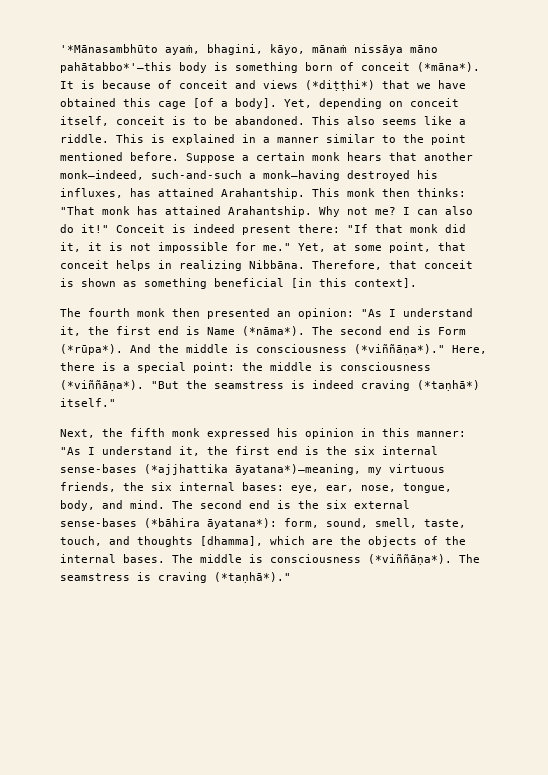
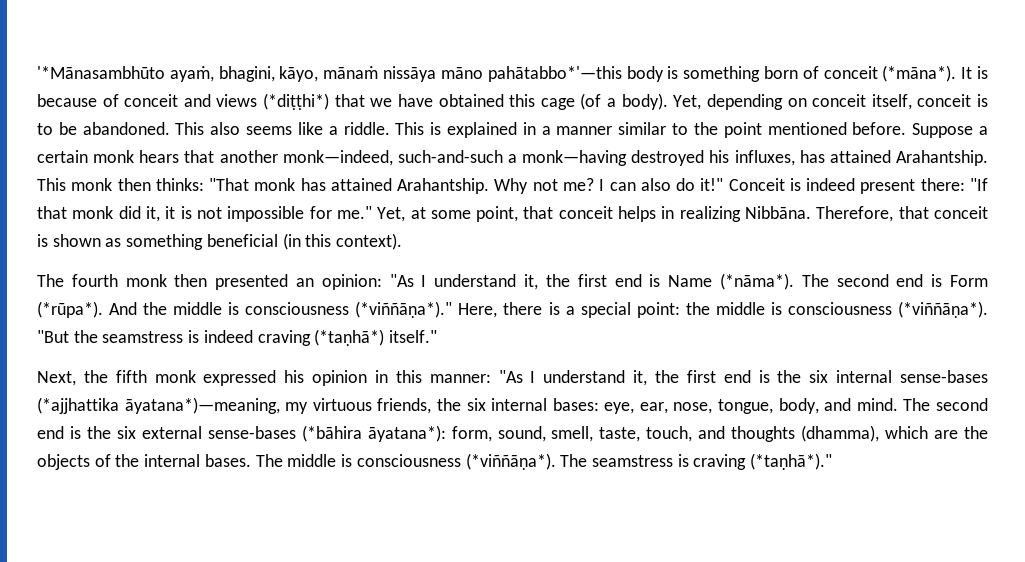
- It is because of conceit and views (*diṭṭhi*) that we have obtained this cage [of a body].
+ It is because of conceit and views (*diṭṭhi*) that we have obtained this cage (of a body).
- Therefore, that conceit is shown as something beneficial [in this context].
+ Therefore, that conceit is shown as something beneficial (in this context).
- The second end is the six external sense-bases (*bāhira āyatana*): form, sound, smell, taste, touch, and thoughts [dhamma], which are the objects of the internal bases.
+ The second end is the six external sense-bases (*bāhira āyatana*): form, sound, smell, taste, touch, and thoughts (dhamma), which are the objects of the internal bases.

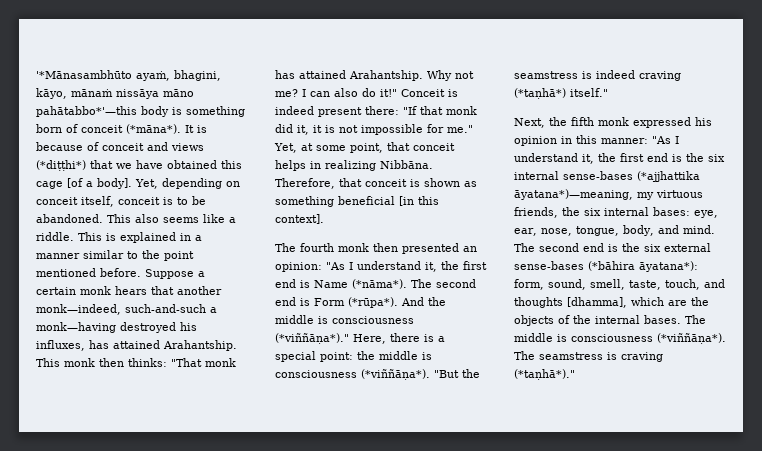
- It is because of conceit and views (*diṭṭhi*) that we have obtained this cage (of a body).
+ It is because of conceit and views (*diṭṭhi*) that we have obtained this cage [of a body].
- Therefore, that conceit is shown as something beneficial (in this context).
+ Therefore, that conceit is shown as something beneficial [in this context].
- The second end is the six external sense-bases (*bāhira āyatana*): form, sound, smell, taste, touch, and thoughts (dhamma), which are the objects of the internal bases.
+ The second end is the six external sense-bases (*bāhira āyatana*): form, sound, smell, taste, touch, and thoughts [dhamma], which are the objects of the internal bases.

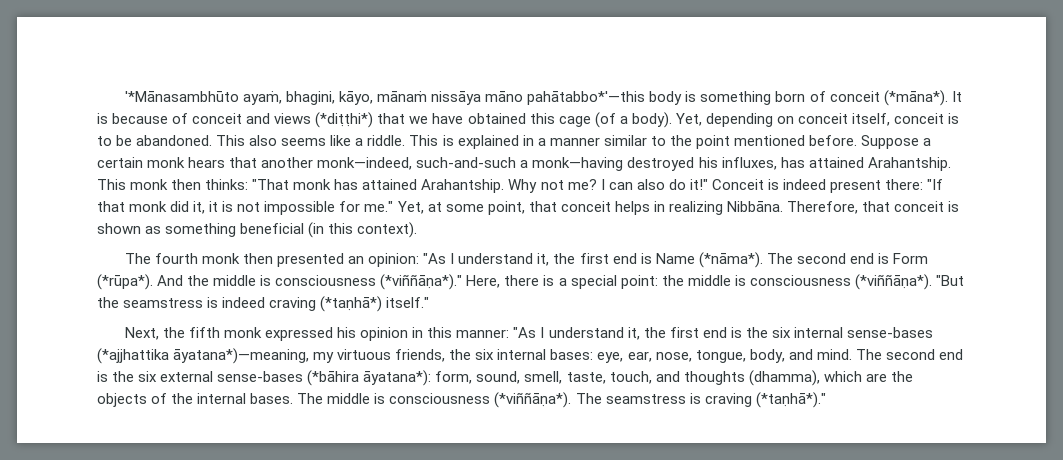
- It is because of conceit and views (*diṭṭhi*) that we have obtained this cage [of a body].
+ It is because of conceit and views (*diṭṭhi*) that we have obtained this cage (of a body).
- Therefore, that conceit is shown as something beneficial [in this context].
+ Therefore, that conceit is shown as something beneficial (in this context).
- The second end is the six external sense-bases (*bāhira āyatana*): form, sound, smell, taste, touch, and thoughts [dhamma], which are the objects of the internal bases.
+ The second end is the six external sense-bases (*bāhira āyatana*): form, sound, smell, taste, touch, and thoughts (dhamma), which are the objects of the internal bases.

